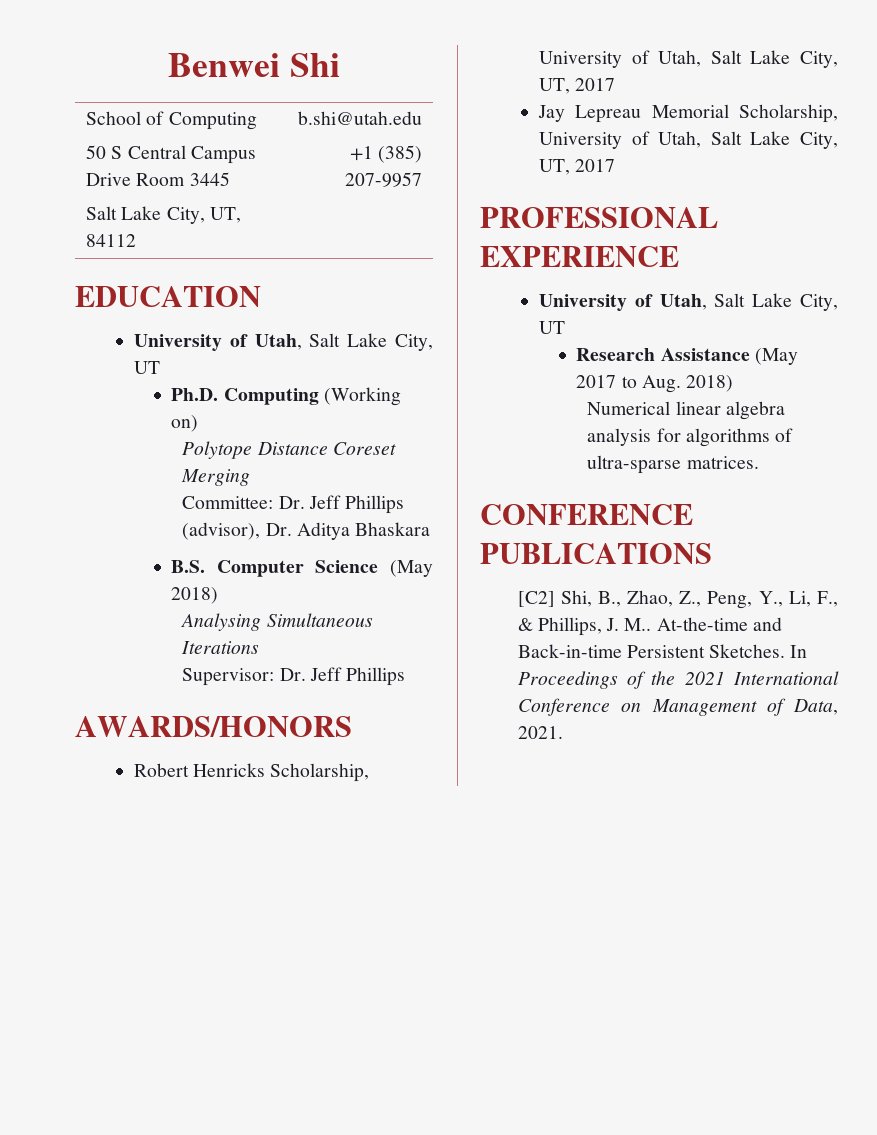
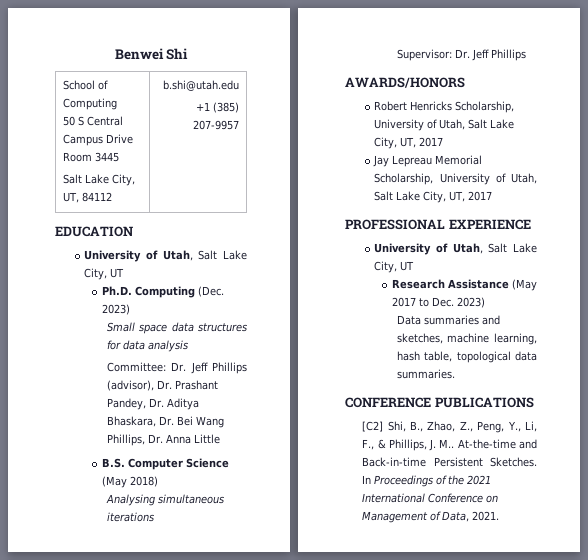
- Ph.D. Computing (Working on)
- Polytope Distance Coreset Merging
+ Ph.D. Computing (Dec. 2023)
+ Small space data structures for data analysis
- Committee: Dr. Jeff Phillips (advisor), Dr. Aditya Bhaskara
+ Committee: Dr. Jeff Phillips (advisor), Dr. Prashant Pandey, Dr. Aditya Bhaskara, Dr. Bei Wang Phillips, Dr. Anna Little
- Analysing Simultaneous Iterations
+ Analysing simultaneous iterations
- Research Assistance (May 2017 to Aug. 2018)
- Numerical linear algebra analysis for algorithms of ultra-sparse matrices.
+ Research Assistance (May 2017 to Dec. 2023)
+ Data summaries and sketches, machine learning, hash table, topological data summaries.

